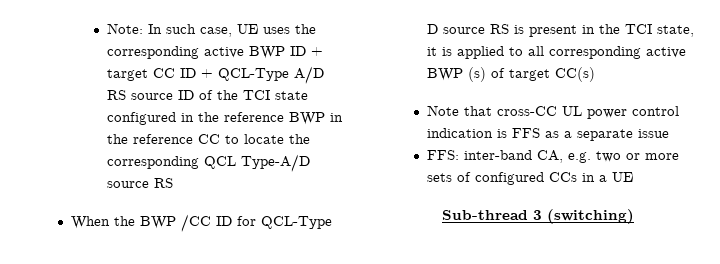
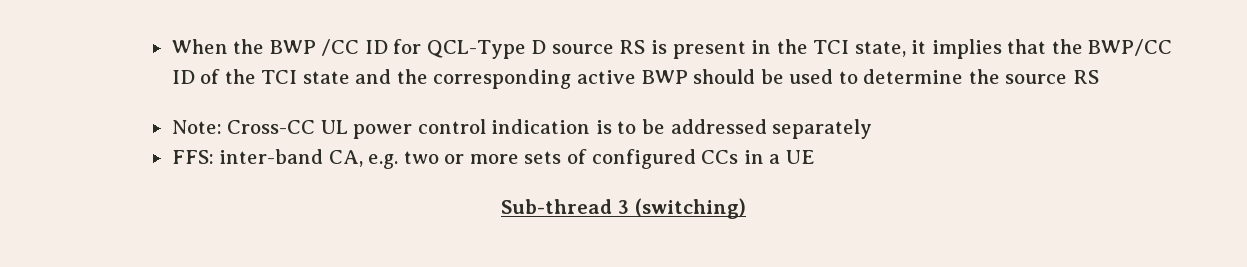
- Note: In such case, UE uses the corresponding active BWP ID + target CC ID + QCL-Type A/D RS source ID of the TCI state configured in the reference BWP in the reference CC to locate the corresponding QCL Type-A/D source RS
- When the BWP /CC ID for QCL-Type D source RS is present in the TCI state, it is applied to all corresponding active BWP (s) of target CC(s)
- Note that cross-CC UL power control indication is FFS as a separate issue
+ When the BWP /CC ID for QCL-Type D source RS is present in the TCI state, it implies that the BWP/CC ID of the TCI state and the corresponding active BWP should be used to determine the source RS
+ Note: Cross-CC UL power control indication is to be addressed separately

